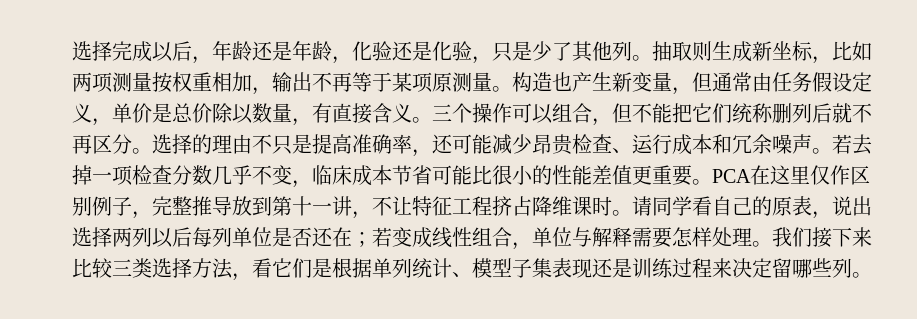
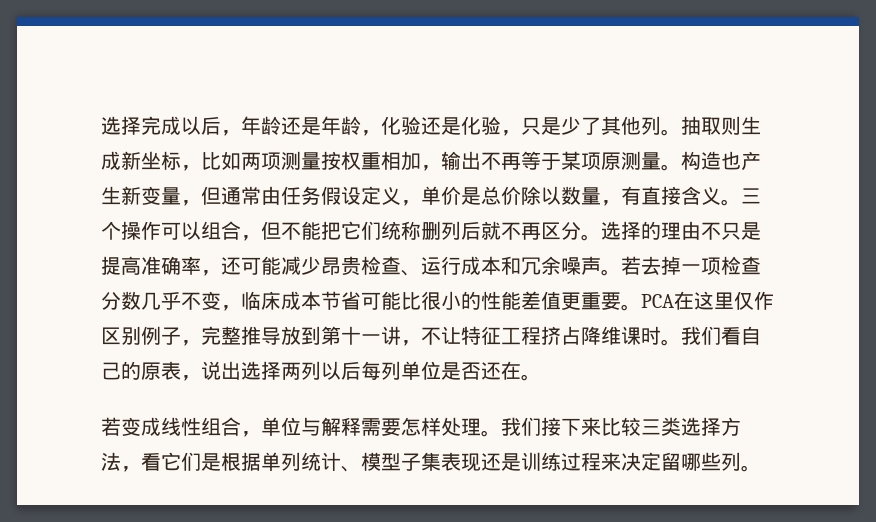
- 请同学看自己的原表，说出选择两列以后每列单位是否还在；若变成线性组合，单位与解释需要怎样处理。
+ 我们看自己的原表，说出选择两列以后每列单位是否还在。
+ 若变成线性组合，单位与解释需要怎样处理。

